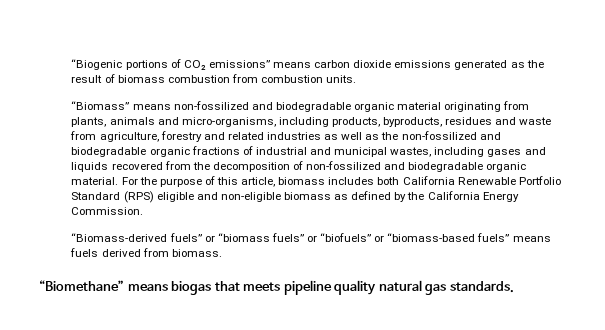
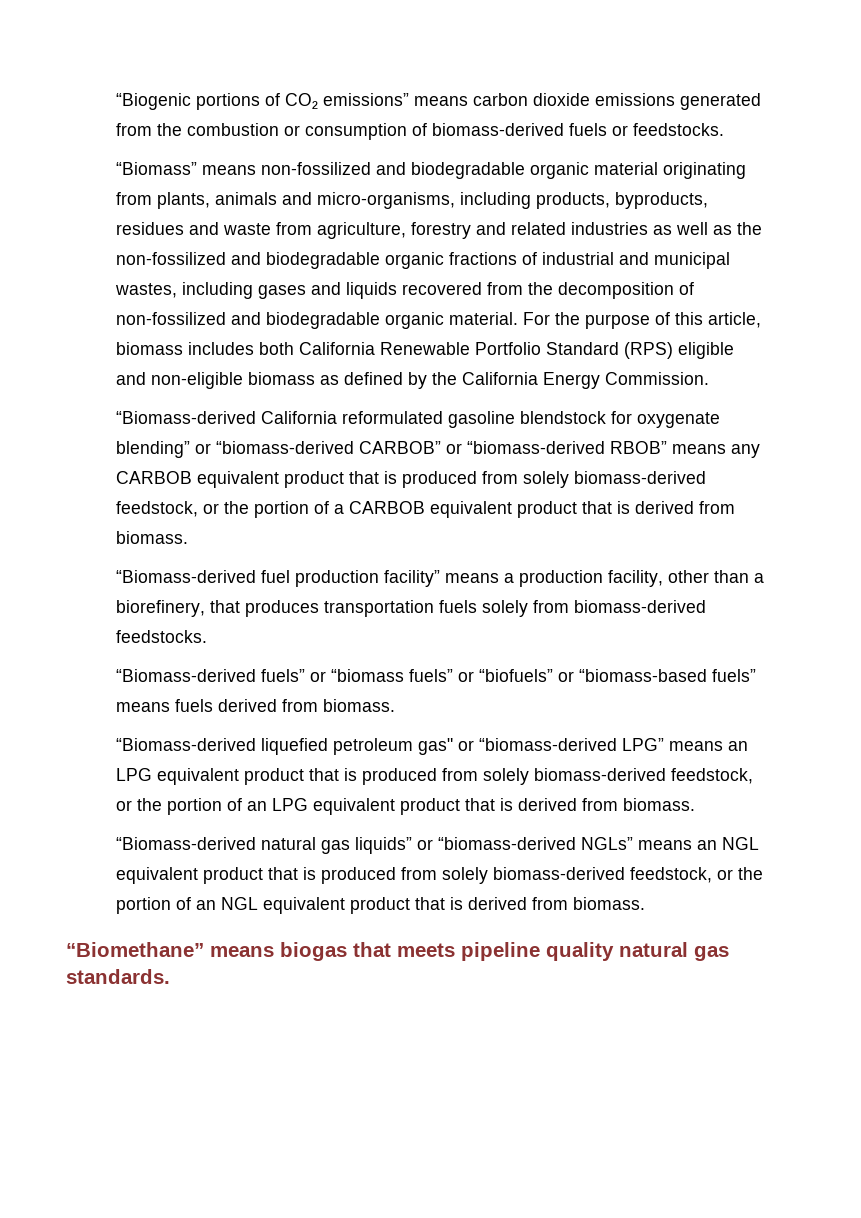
- “Biogenic portions of CO₂ emissions” means carbon dioxide emissions generated as the result of biomass combustion from combustion units.
+ “Biogenic portions of CO₂ emissions” means carbon dioxide emissions generated from the combustion or consumption of biomass-derived fuels or feedstocks.
+ “Biomass-derived California reformulated gasoline blendstock for oxygenate blending” or “biomass-derived CARBOB” or “biomass-derived RBOB” means any CARBOB equivalent product that is produced from solely biomass-derived feedstock, or the portion of a CARBOB equivalent product that is derived from biomass.
+ “Biomass-derived fuel production facility” means a production facility, other than a biorefinery, that produces transportation fuels solely from biomass-derived feedstocks.
+ “Biomass-derived liquefied petroleum gas" or “biomass-derived LPG” means an LPG equivalent product that is produced from solely biomass-derived feedstock, or the portion of an LPG equivalent product that is derived from biomass.
+ “Biomass-derived natural gas liquids” or “biomass-derived NGLs” means an NGL equivalent product that is produced from solely biomass-derived feedstock, or the portion of an NGL equivalent product that is derived from biomass.

